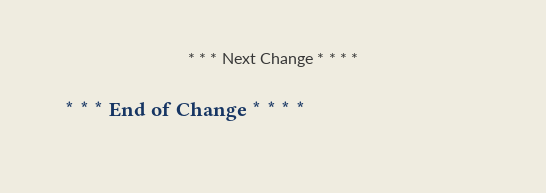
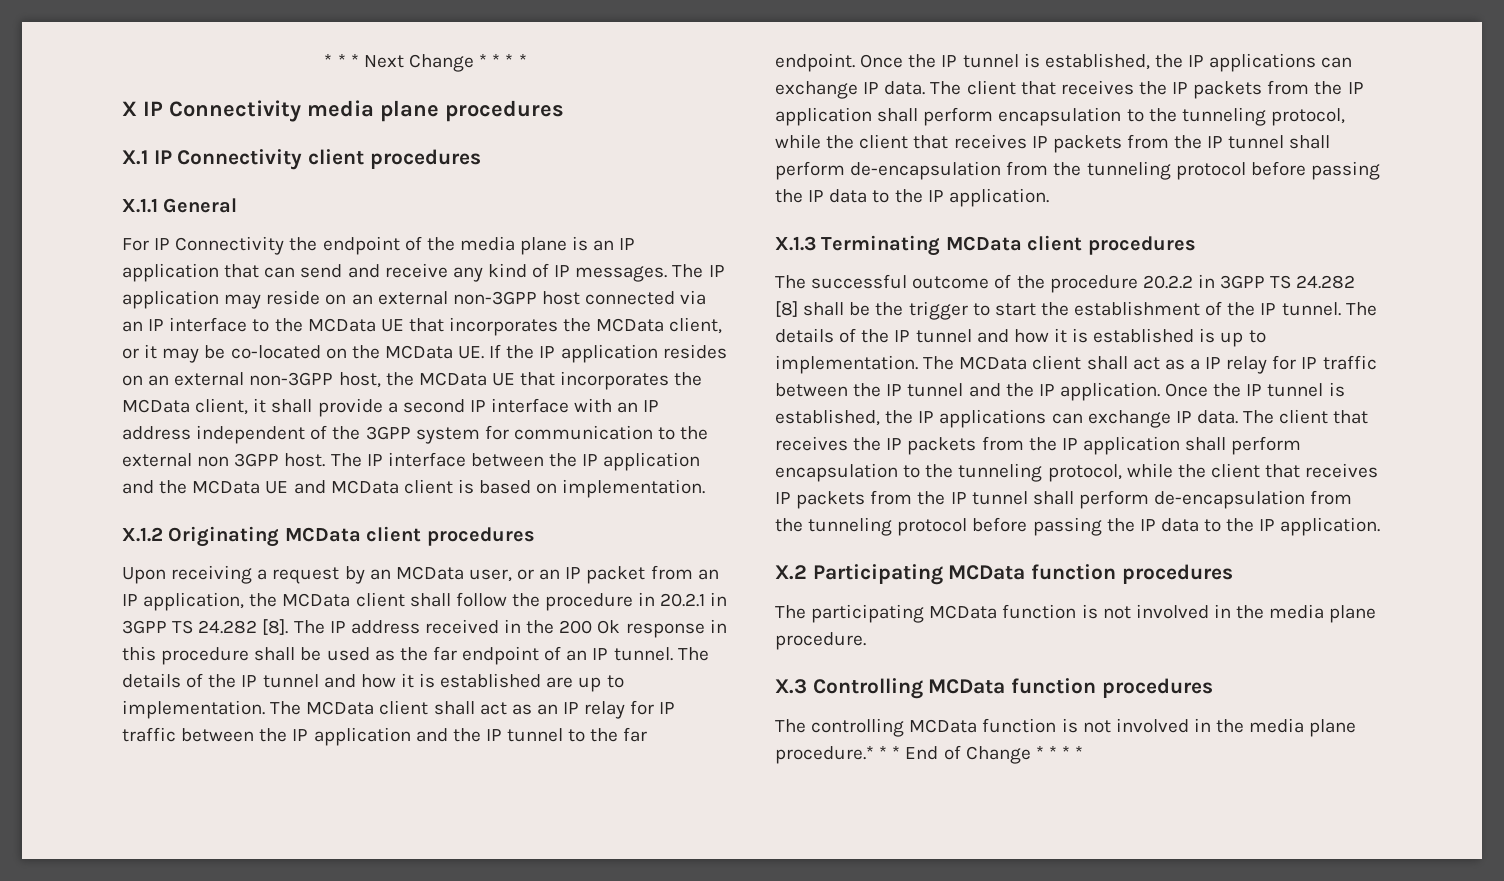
- * * * End of Change * * * *
+ X IP Connectivity media plane procedures
+ X.1 IP Connectivity client procedures
+ X.1.1 General
+ For IP Connectivity the endpoint of the media plane is an IP application that can send and receive any kind of IP messages. The IP application may reside on an external non-3GPP host connected via an IP interface to the MCData UE that incorporates the MCData client, or it may be co-located on the MCData UE. If the IP application resides on an external non-3GPP host, the MCData UE that incorporates the MCData client, it shall provide a second IP interface with an IP address independent of the 3GPP system for communication to the external non 3GPP host. The IP interface between the IP application and the MCData UE and MCData client is based on implementation.
+ X.1.2 Originating MCData client procedures
+ Upon receiving a request by an MCData user, or an IP packet from an IP application, the MCData client shall follow the procedure in 20.2.1 in 3GPP TS 24.282 [8]. The IP address received in the 200 Ok response in this procedure shall be used as the far endpoint of an IP tunnel. The details of the IP tunnel and how it is established are up to implementation. The MCData client shall act as an IP relay for IP traffic between the IP application and the IP tunnel to the far endpoint. Once the IP tunnel is established, the IP applications can exchange IP data. The client that receives the IP packets from the IP application shall perform encapsulation to the tunneling protocol, while the client that receives IP packets from the IP tunnel shall perform de-encapsulation from the tunneling protocol before passing the IP data to the IP application.
+ X.1.3 Terminating MCData client procedures
+ The successful outcome of the procedure 20.2.2 in 3GPP TS 24.282 [8] shall be the trigger to start the establishment of the IP tunnel. The details of the IP tunnel and how it is established is up to implementation. The MCData client shall act as a IP relay for IP traffic between the IP tunnel and the IP application. Once the IP tunnel is established, the IP applications can exchange IP data. The client that receives the IP packets from the IP application shall perform encapsulation to the tunneling protocol, while the client that receives IP packets from the IP tunnel shall perform de-encapsulation from the tunneling protocol before passing the IP data to the IP application.
+ X.2 Participating MCData function procedures
+ The participating MCData function is not involved in the media plane procedure.
+ X.3 Controlling MCData function procedures
+ The controlling MCData function is not involved in the media plane procedure.* * * End of Change * * * *

